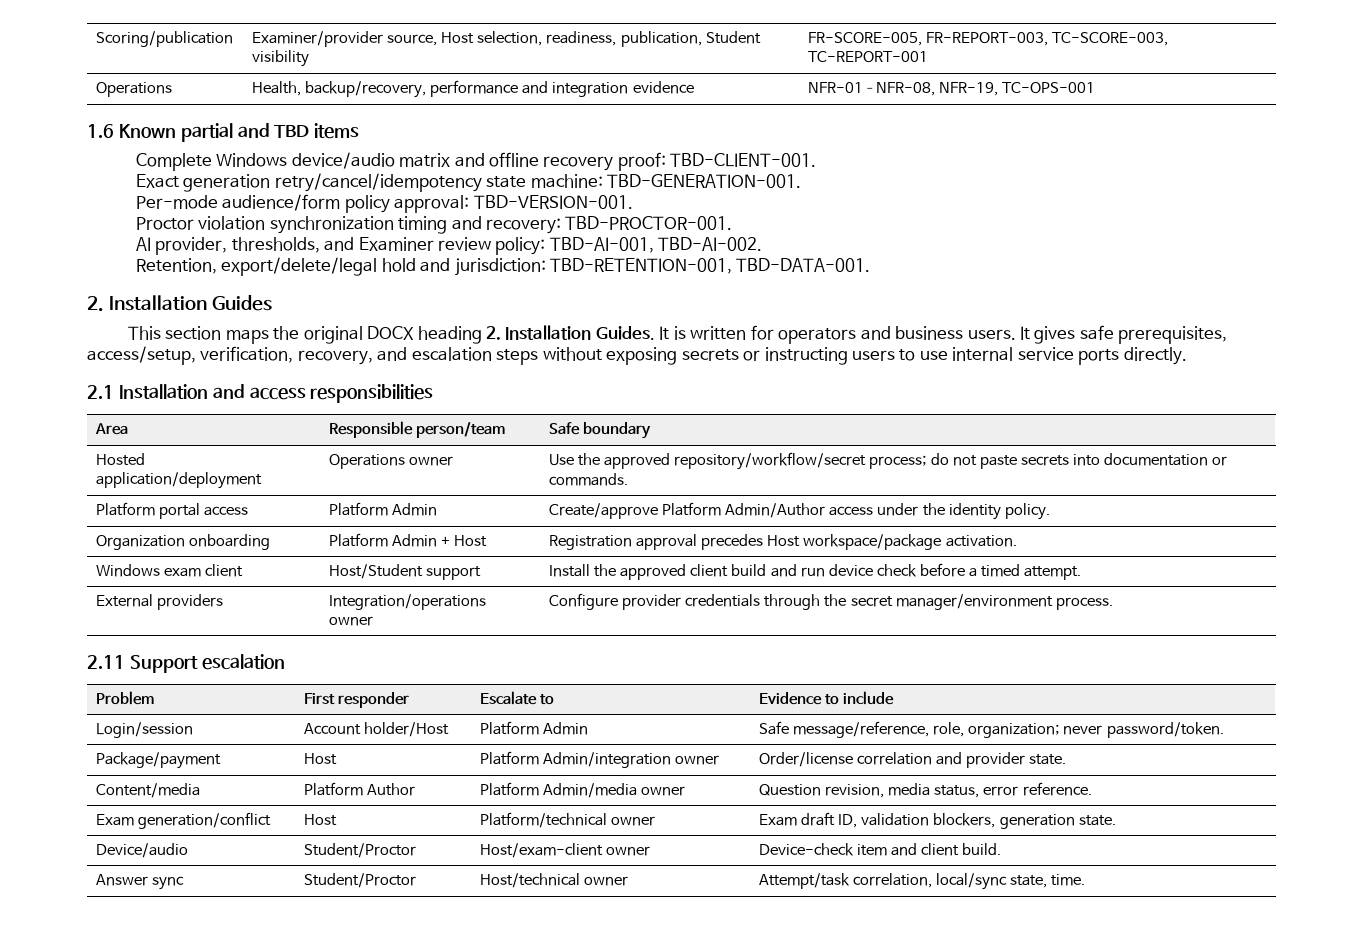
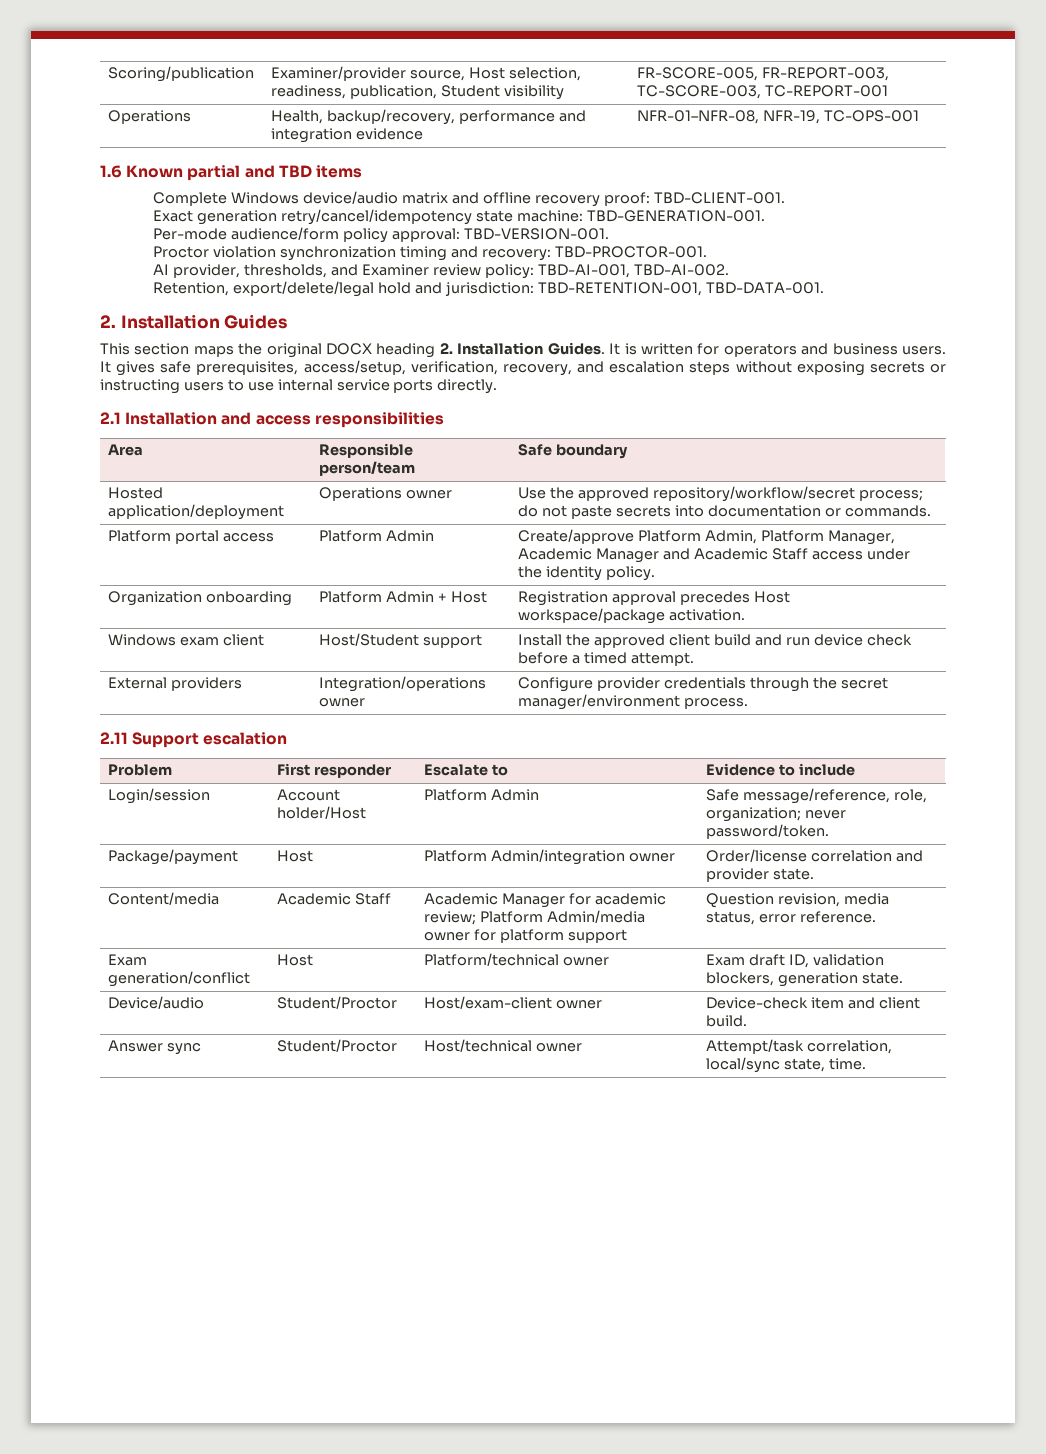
- Platform portal access | Platform Admin | Create/approve Platform Admin/Author access under the identity policy.
+ Platform portal access | Platform Admin | Create/approve Platform Admin, Platform Manager, Academic Manager and Academic Staff access under the identity policy.
- Content/media | Platform Author | Platform Admin/media owner | Question revision, media status, error reference.
+ Content/media | Academic Staff | Academic Manager for academic review; Platform Admin/media owner for platform support | Question revision, media status, error reference.

